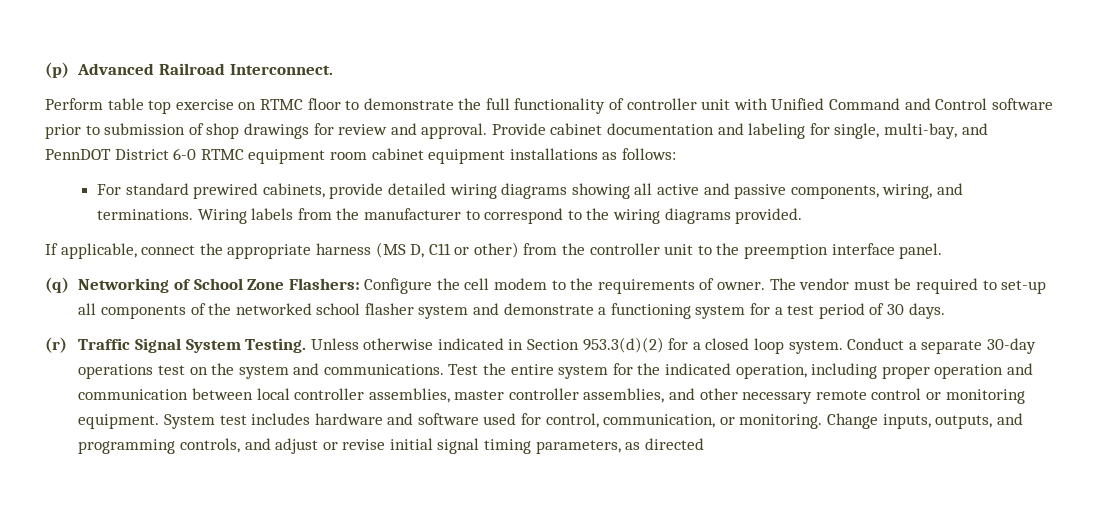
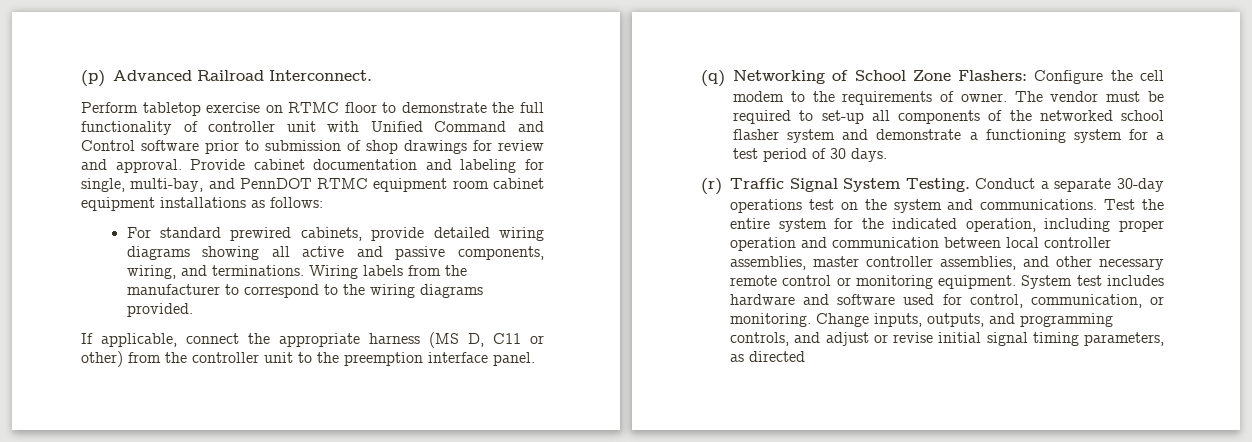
- Perform table top exercise on RTMC floor to demonstrate the full functionality of controller unit with Unified Command and Control software prior to submission of shop drawings for review and approval.
+ Perform tabletop exercise on RTMC floor to demonstrate the full functionality of controller unit with Unified Command and Control software prior to submission of shop drawings for review and approval.
- Provide cabinet documentation and labeling for single, multi-bay, and PennDOT District 6-0 RTMC equipment room cabinet equipment installations as follows:
+ Provide cabinet documentation and labeling for single, multi-bay, and PennDOT RTMC equipment room cabinet equipment installations as follows:
- Unless otherwise indicated in Section 953.3(d)(2) for a closed loop system.

